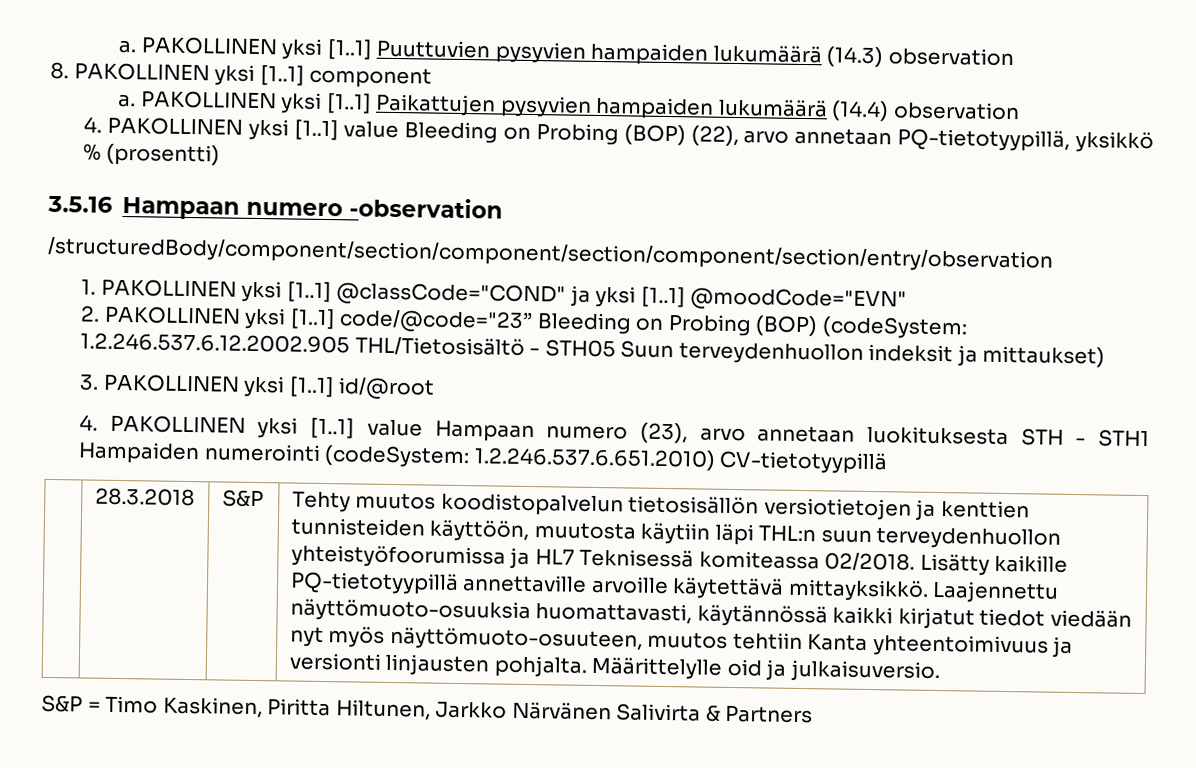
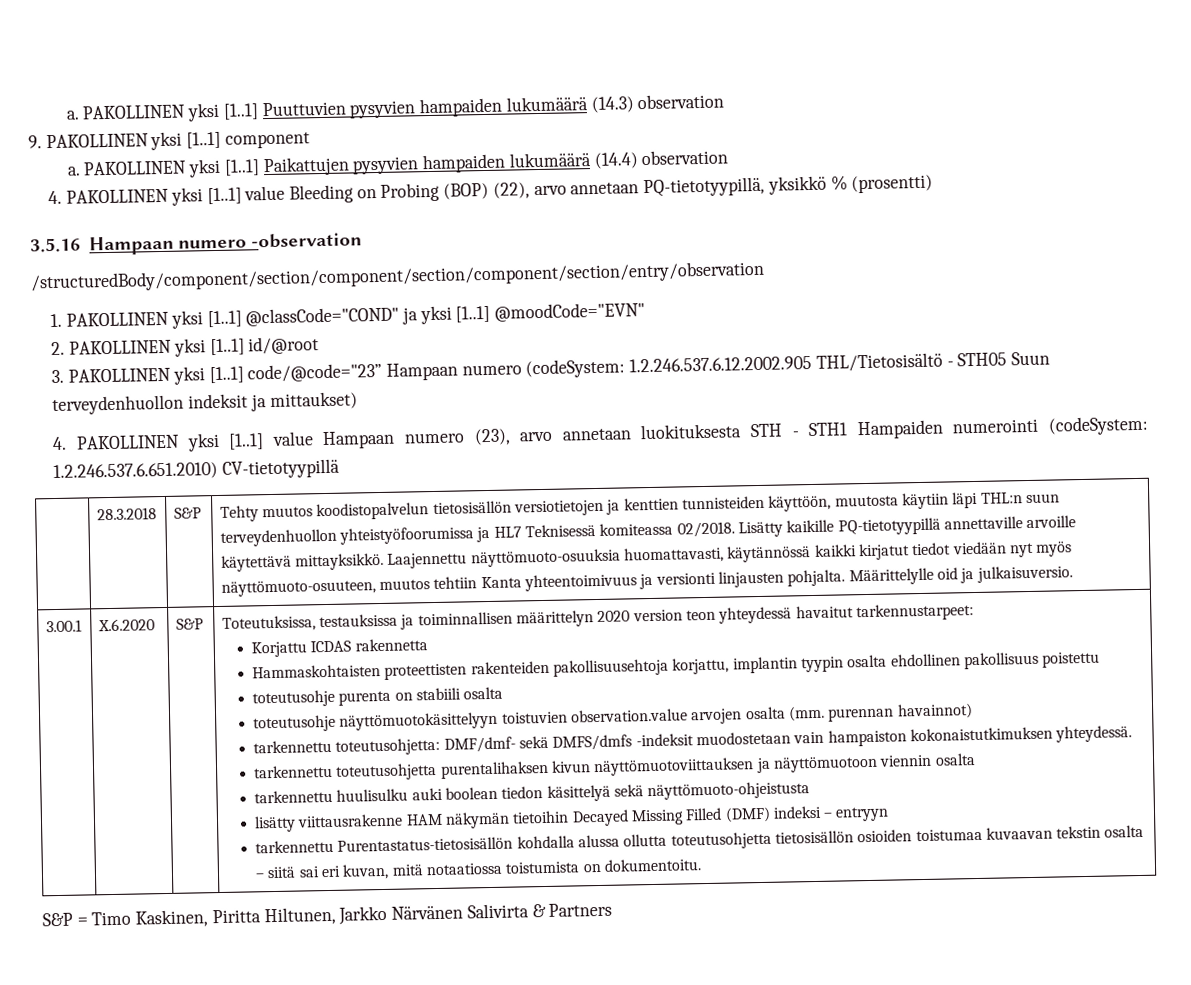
- 8. PAKOLLINEN yksi [1..1] component
+ 9. PAKOLLINEN yksi [1..1] component
- 2. PAKOLLINEN yksi [1..1] code/@code="23” Bleeding on Probing (BOP) (codeSystem: 1.2.246.537.6.12.2002.905 THL/Tietosisältö - STH05 Suun terveydenhuollon indeksit ja mittaukset)
+ 2. PAKOLLINEN yksi [1..1] id/@root
+ 3. PAKOLLINEN yksi [1..1] code/@code="23” Hampaan numero (codeSystem: 1.2.246.537.6.12.2002.905 THL/Tietosisältö - STH05 Suun terveydenhuollon indeksit ja mittaukset)
- 3. PAKOLLINEN yksi [1..1] id/@root
+ 3.00.1 | X.6.2020 | S&P | Toteutuksissa, testauksissa ja toiminnallisen määrittelyn 2020 version teon yhteydessä havaitut tarkennustarpeet:
+ Korjattu ICDAS rakennetta
+ Hammaskohtaisten proteettisten rakenteiden pakollisuusehtoja korjattu, implantin tyypin osalta ehdollinen pakollisuus poistettu
+ toteutusohje purenta on stabiili osalta
+ toteutusohje näyttömuotokäsittelyyn toistuvien observation.value arvojen osalta (mm. purennan havainnot)
+ tarkennettu toteutusohjetta: DMF/dmf- sekä DMFS/dmfs -indeksit muodostetaan vain hampaiston kokonaistutkimuksen yhteydessä.
+ tarkennettu toteutusohjetta purentalihaksen kivun näyttömuotoviittauksen ja näyttömuotoon viennin osalta
+ tarkennettu huulisulku auki boolean tiedon käsittelyä sekä näyttömuoto-ohjeistusta
+ lisätty viittausrakenne HAM näkymän tietoihin Decayed Missing Filled (DMF) indeksi – entryyn
+ tarkennettu Purentastatus-tietosisällön kohdalla alussa ollutta toteutusohjetta tietosisällön osioiden toistumaa kuvaavan tekstin osalta – siitä sai eri kuvan, mitä notaatiossa toistumista on dokumentoitu.

